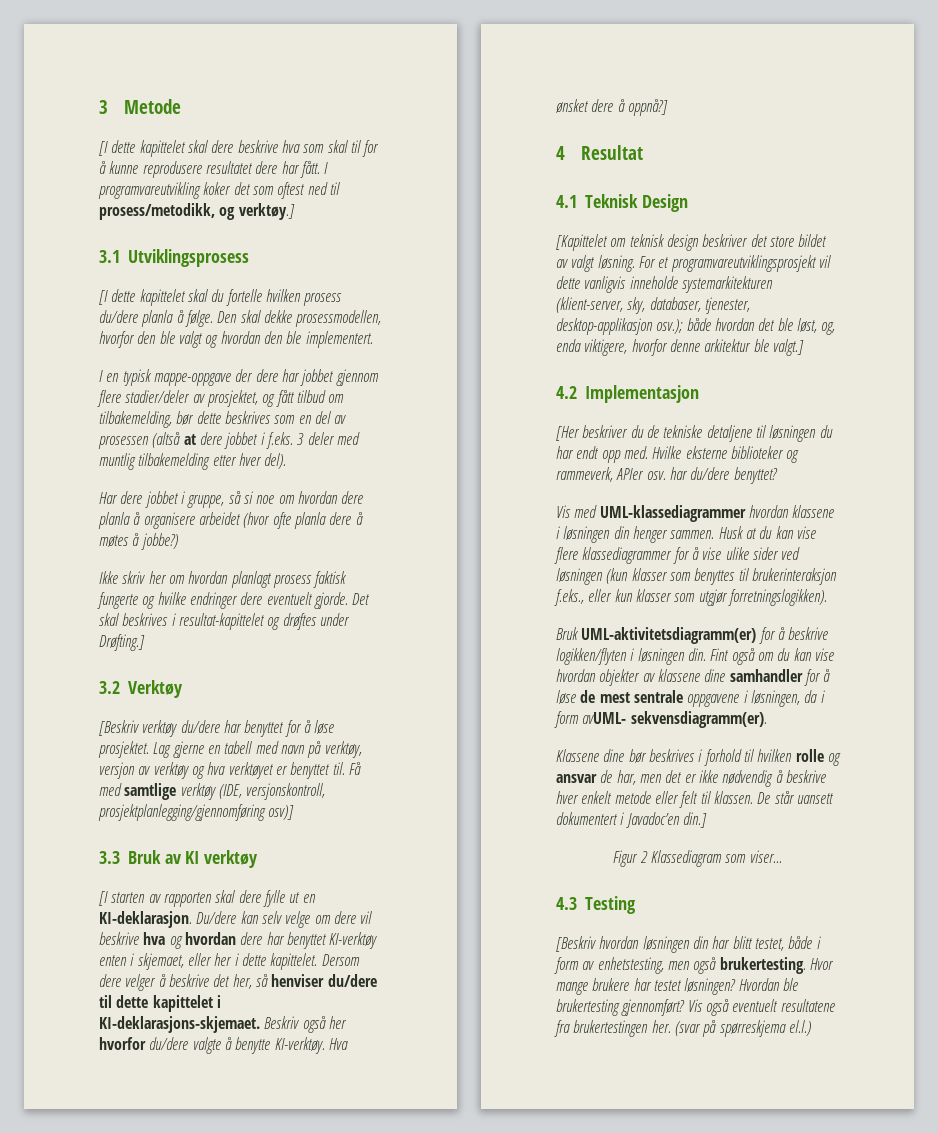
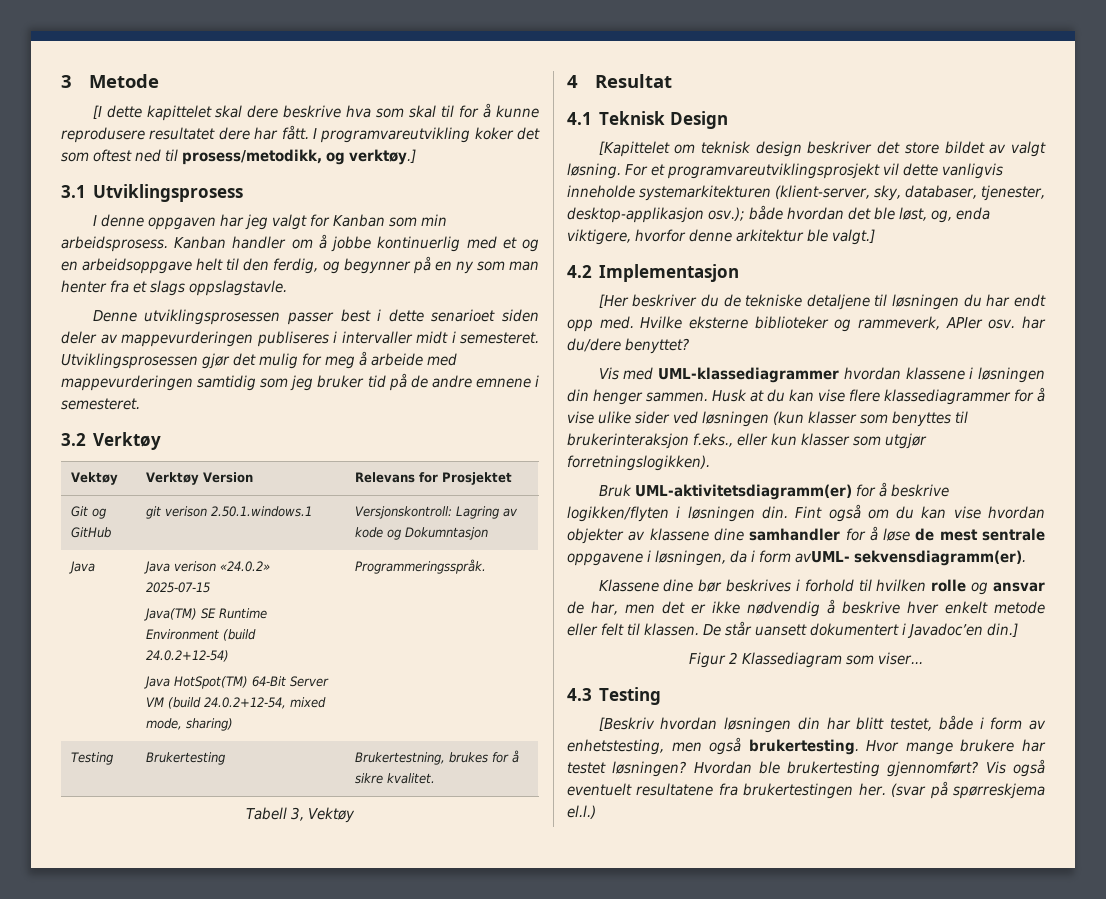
- [I dette kapittelet skal du fortelle hvilken prosess du/dere planla å følge. Den skal dekke prosessmodellen, hvorfor den ble valgt og hvordan den ble implementert.
- I en typisk mappe-oppgave der dere har jobbet gjennom flere stadier/deler av prosjektet, og fått tilbud om tilbakemelding, bør dette beskrives som en del av prosessen (altså at dere jobbet i f.eks. 3 deler med muntlig tilbakemelding etter hver del).
- Har dere jobbet i gruppe, så si noe om hvordan dere planla å organisere arbeidet (hvor ofte planla dere å møtes å jobbe?)
- Ikke skriv her om hvordan planlagt prosess faktisk fungerte og hvilke endringer dere eventuelt gjorde. Det skal beskrives i resultat-kapittelet og drøftes under Drøfting.]
+ I denne oppgaven har jeg valgt for Kanban som min arbeidsprosess. Kanban handler om å jobbe kontinuerlig med et og en arbeidsoppgave helt til den ferdig, og begynner på en ny som man henter fra et slags oppslagstavle.
+ Denne utviklingsprosessen passer best i dette senarioet siden deler av mappevurderingen publiseres i intervaller midt i semesteret. Utviklingsprosessen gjør det mulig for meg å arbeide med mappevurderingen samtidig som jeg bruker tid på de andre emnene i semesteret.
  3.2 Verktøy
- [Beskriv verktøy du/dere har benyttet for å løse prosjektet. Lag gjerne en tabell med navn på verktøy, versjon av verktøy og hva verktøyet er benyttet til. Få med samtlige verktøy (IDE, versjonskontroll, prosjektplanlegging/gjennomføring osv)]
- 3.3 Bruk av KI verktøy
- [I starten av rapporten skal dere fylle ut en KI-deklarasjon. Du/dere kan selv velge om dere vil beskrive hva og hvordan dere har benyttet KI-verktøy enten i skjemaet, eller her i dette kapittelet. Dersom dere velger å beskrive det her, så henviser du/dere til dette kapittelet i KI-deklarasjons-skjemaet. Beskriv også her hvorfor du/dere valgte å benytte KI-verktøy. Hva ønsket dere å oppnå?]
+ Vektøy | Verktøy Version | Relevans for Prosjektet
+ Git og GitHub | git verison 2.50.1.windows.1 | Versjonskontroll: Lagring av kode og Dokumntasjon
+ Java | Java verison «24.0.2» 2025-07-15
+ Java(TM) SE Runtime Environment (build 24.0.2+12-54)
+ Java HotSpot(TM) 64-Bit Server VM (build 24.0.2+12-54, mixed mode, sharing) | Programmeringsspråk.
+ Testing | Brukertesting | Brukertestning, brukes for å sikre kvalitet.
+ Tabell 3, Vektøy

